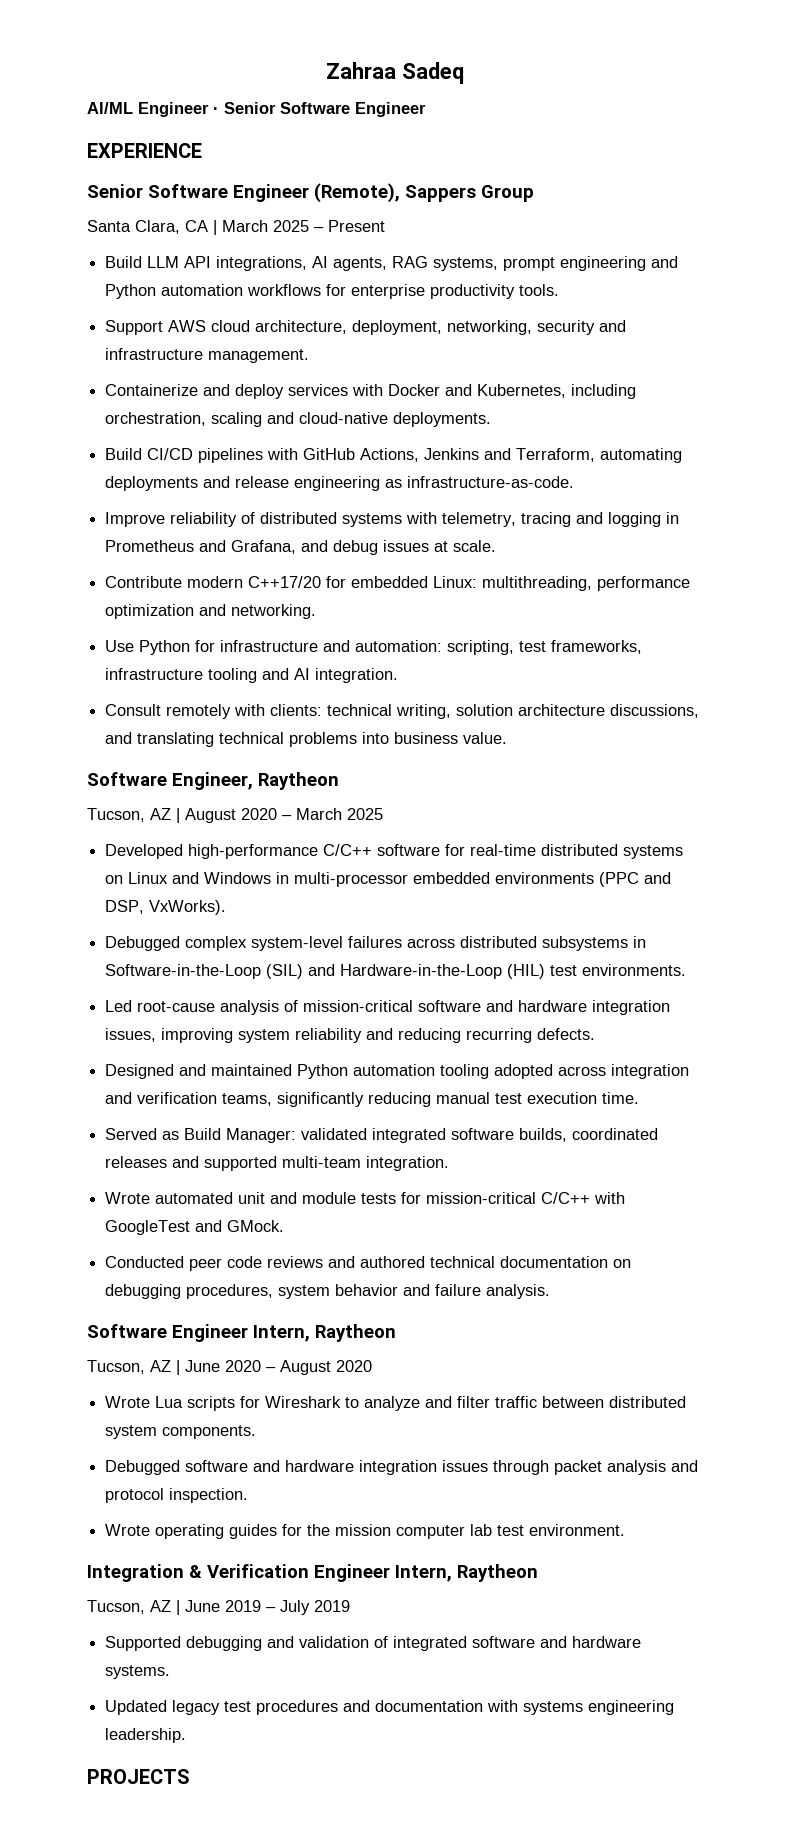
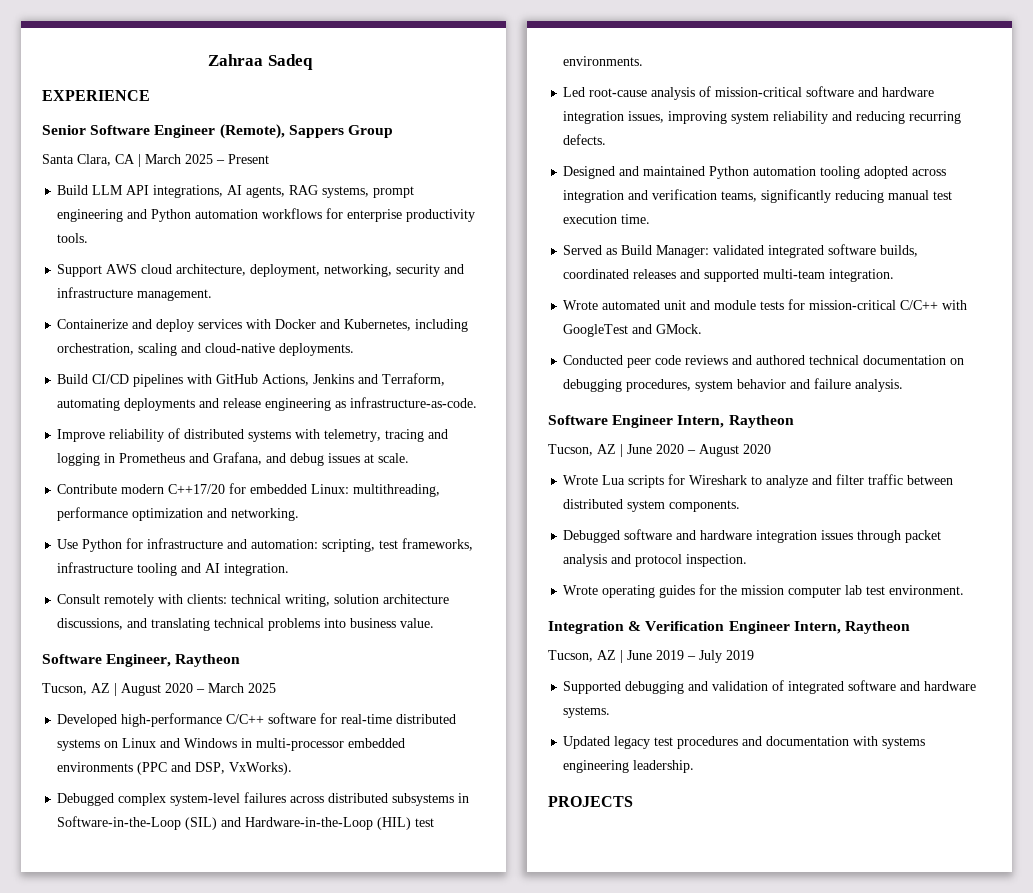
- AI/ML Engineer · Senior Software Engineer

